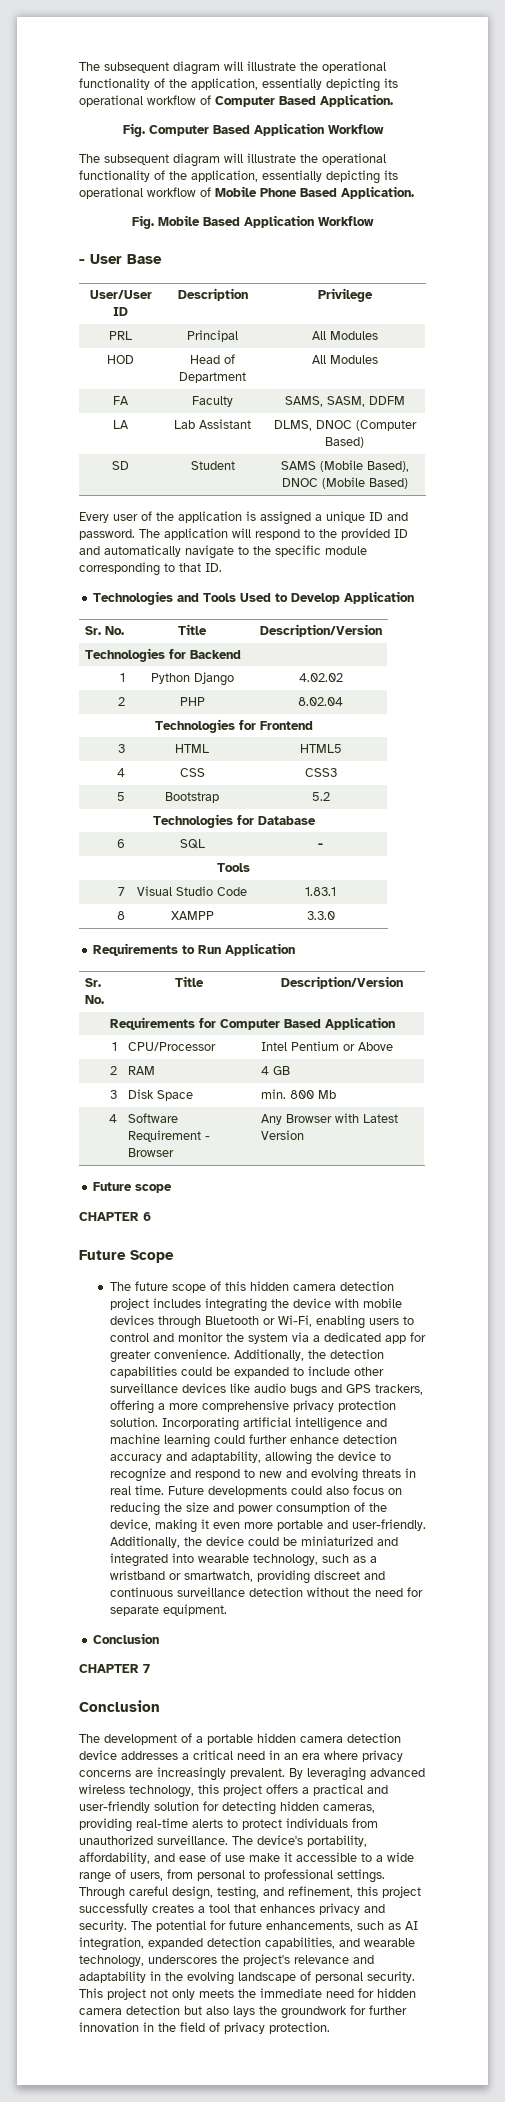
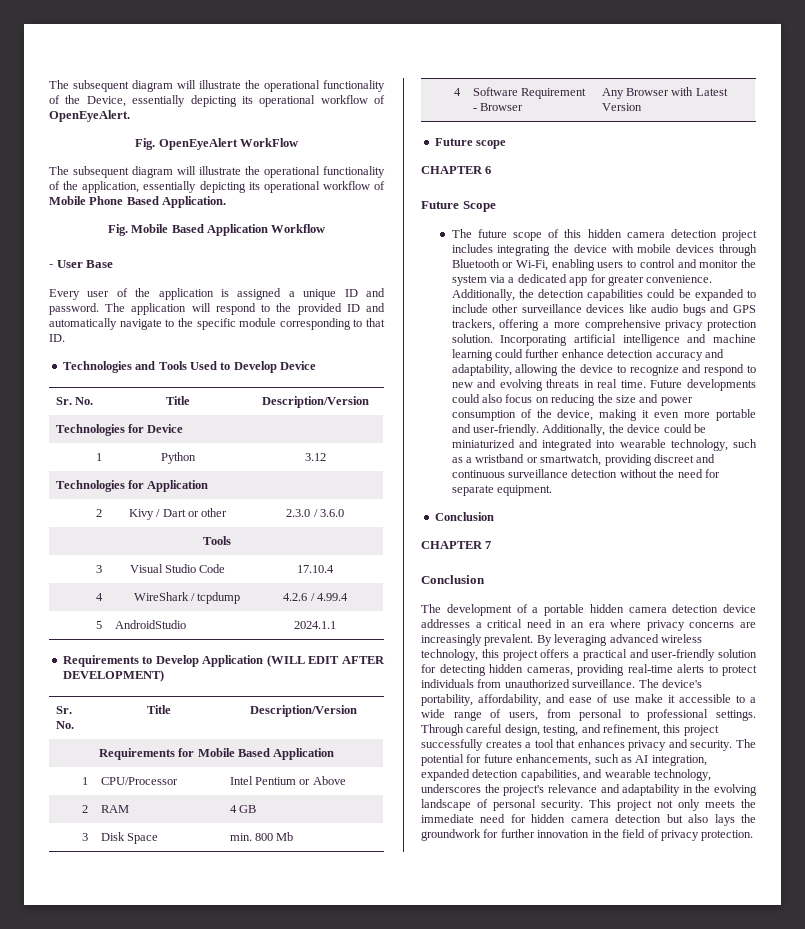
- The subsequent diagram will illustrate the operational functionality of the application, essentially depicting its operational workflow of Computer Based Application.
- Fig. Computer Based Application Workflow
+ The subsequent diagram will illustrate the operational functionality of the Device, essentially depicting its operational workflow of OpenEyeAlert.
+ Fig. OpenEyeAlert WorkFlow
- User/User ID | Description | Privilege
- PRL | Principal | All Modules
- HOD | Head of Department | All Modules
- FA | Faculty | SAMS, SASM, DDFM
- LA | Lab Assistant | DLMS, DNOC (Computer Based)
- SD | Student | SAMS (Mobile Based), DNOC (Mobile Based)
- Technologies and Tools Used to Develop Application
+ Technologies and Tools Used to Develop Device
- Technologies for Backend
+ Technologies for Device
- 1 | Python Django | 4.02.02
- 2 | PHP | 8.02.04
- Technologies for Frontend
- 3 | HTML | HTML5
- 4 | CSS | CSS3
- 5 | Bootstrap | 5.2
- Technologies for Database
- 6 | SQL | -
+ 1 | Python | 3.12
+ Technologies for Application
+ 2 | Kivy / Dart or other | 2.3.0 / 3.6.0
- 7 | Visual Studio Code | 1.83.1
- 8 | XAMPP | 3.3.0
+ 3 | Visual Studio Code | 17.10.4
+ 4 | WireShark / tcpdump | 4.2.6 / 4.99.4
+ 5 | AndroidStudio | 2024.1.1
- Requirements to Run Application
+ Requirements to Develop Application (WILL EDIT AFTER DEVELOPMENT)
- Requirements for Computer Based Application
+ Requirements for Mobile Based Application

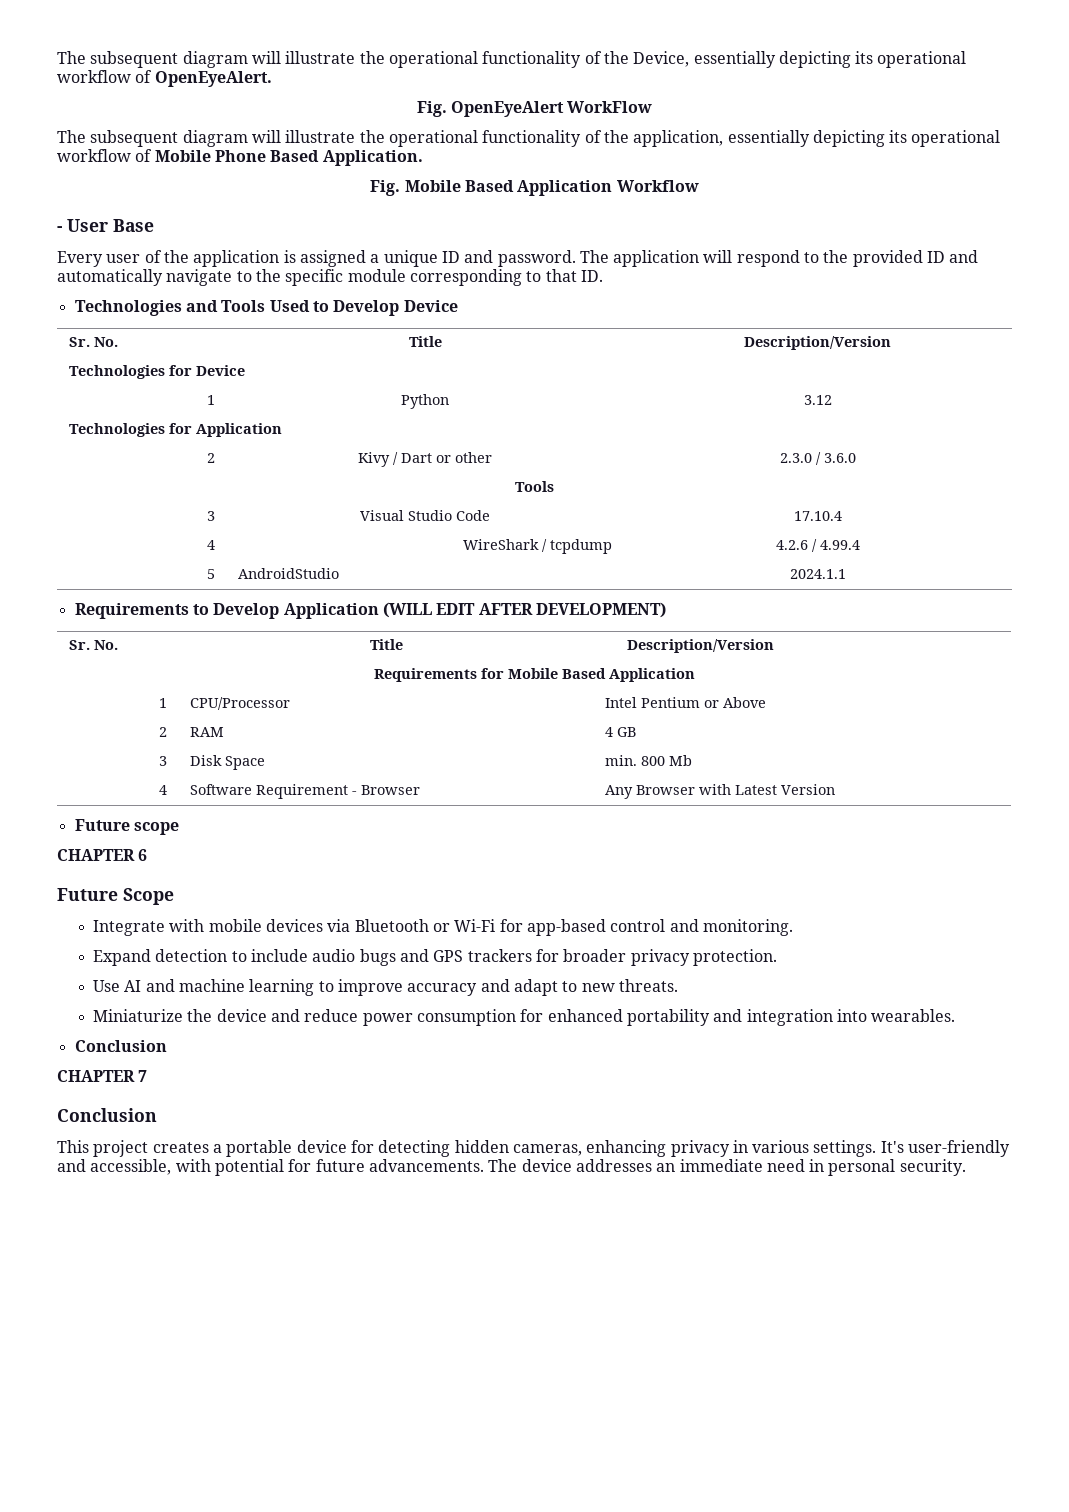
- The future scope of this hidden camera detection project includes integrating the device with mobile devices through Bluetooth or Wi-Fi, enabling users to control and monitor the system via a dedicated app for greater convenience. Additionally, the detection capabilities could be expanded to include other surveillance devices like audio bugs and GPS trackers, offering a more comprehensive privacy protection solution. Incorporating artificial intelligence and machine learning could further enhance detection accuracy and adaptability, allowing the device to recognize and respond to new and evolving threats in real time. Future developments could also focus on reducing the size and power consumption of the device, making it even more portable and user-friendly. Additionally, the device could be miniaturized and integrated into wearable technology, such as a wristband or smartwatch, providing discreet and continuous surveillance detection without the need for separate equipment.
+ Integrate with mobile devices via Bluetooth or Wi-Fi for app-based control and monitoring.
+ Expand detection to include audio bugs and GPS trackers for broader privacy protection.
+ Use AI and machine learning to improve accuracy and adapt to new threats.
+ Miniaturize the device and reduce power consumption for enhanced portability and integration into wearables.
  Conclusion
  CHAPTER 7
  Conclusion
- The development of a portable hidden camera detection device addresses a critical need in an era where privacy concerns are increasingly prevalent. By leveraging advanced wireless technology, this project offers a practical and user-friendly solution for detecting hidden cameras, providing real-time alerts to protect individuals from unauthorized surveillance. The device's portability, affordability, and ease of use make it accessible to a wide range of users, from personal to professional settings. Through careful design, testing, and refinement, this project successfully creates a tool that enhances privacy and security. The potential for future enhancements, such as AI integration, expanded detection capabilities, and wearable technology, underscores the project's relevance and adaptability in the evolving landscape of personal security. This project not only meets the immediate need for hidden camera detection but also lays the groundwork for further innovation in the field of privacy protection.
+ This project creates a portable device for detecting hidden cameras, enhancing privacy in various settings. It's user-friendly and accessible, with potential for future advancements. The device addresses an immediate need in personal security.

